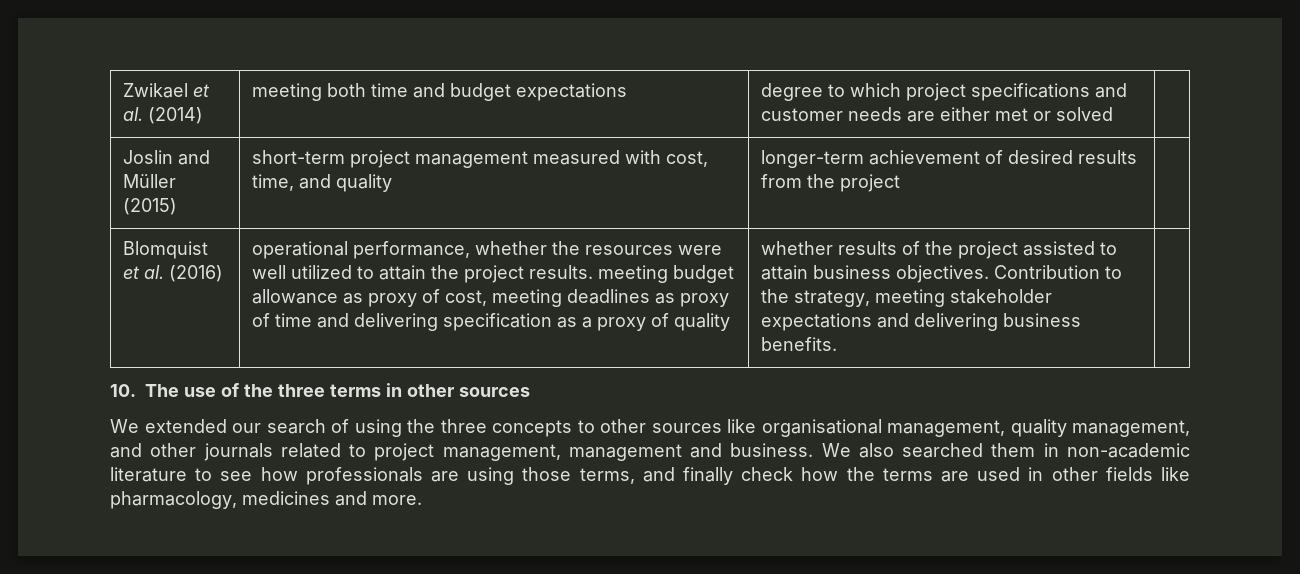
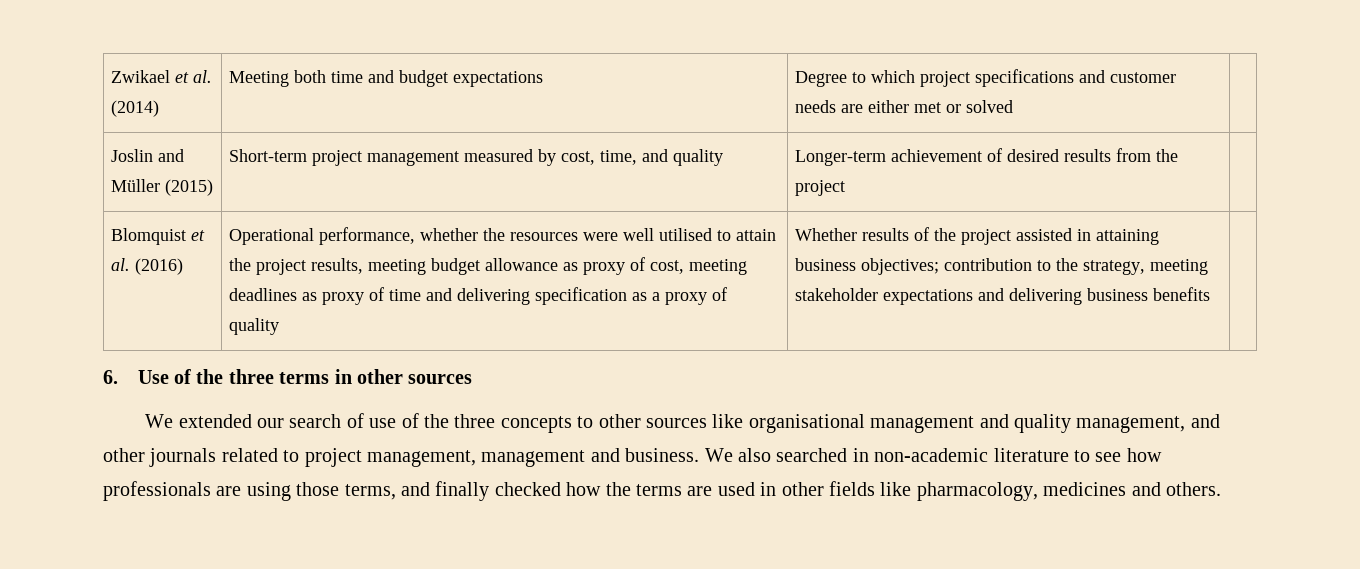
- Zwikael et al. (2014) | meeting both time and budget expectations | degree to which project specifications and customer needs are either met or solved |
+ Zwikael et al. (2014) | Meeting both time and budget expectations | Degree to which project specifications and customer needs are either met or solved |
- Joslin and Müller (2015) | short-term project management measured with cost, time, and quality | longer-term achievement of desired results from the project |
+ Joslin and Müller (2015) | Short-term project management measured by cost, time, and quality | Longer-term achievement of desired results from the project |
- operational performance, whether the resources were well utilized to attain the project results. meeting budget allowance as proxy of cost, meeting deadlines as proxy of time and delivering specification as a proxy of quality
+ Operational performance, whether the resources were well utilised to attain the project results, meeting budget allowance as proxy of cost, meeting deadlines as proxy of time and delivering specification as a proxy of quality
- whether results of the project assisted to attain business objectives. Contribution to the strategy, meeting stakeholder expectations and delivering business benefits. |
- 10. The use of the three terms in other sources
+ Whether results of the project assisted in attaining business objectives; contribution to the strategy, meeting stakeholder expectations and delivering business benefits |
+ 6. Use of the three terms in other sources
- We extended our search of using the three concepts to other sources like organisational management, quality management, and other journals related to project management, management and business.
+ We extended our search of use of the three concepts to other sources like organisational management and quality management, and other journals related to project management, management and business.
- We also searched them in non-academic literature to see how professionals are using those terms, and finally check how the terms are used in other fields like pharmacology, medicines and more.
+ We also searched in non-academic literature to see how professionals are using those terms, and finally checked how the terms are used in other fields like pharmacology, medicines and others.

